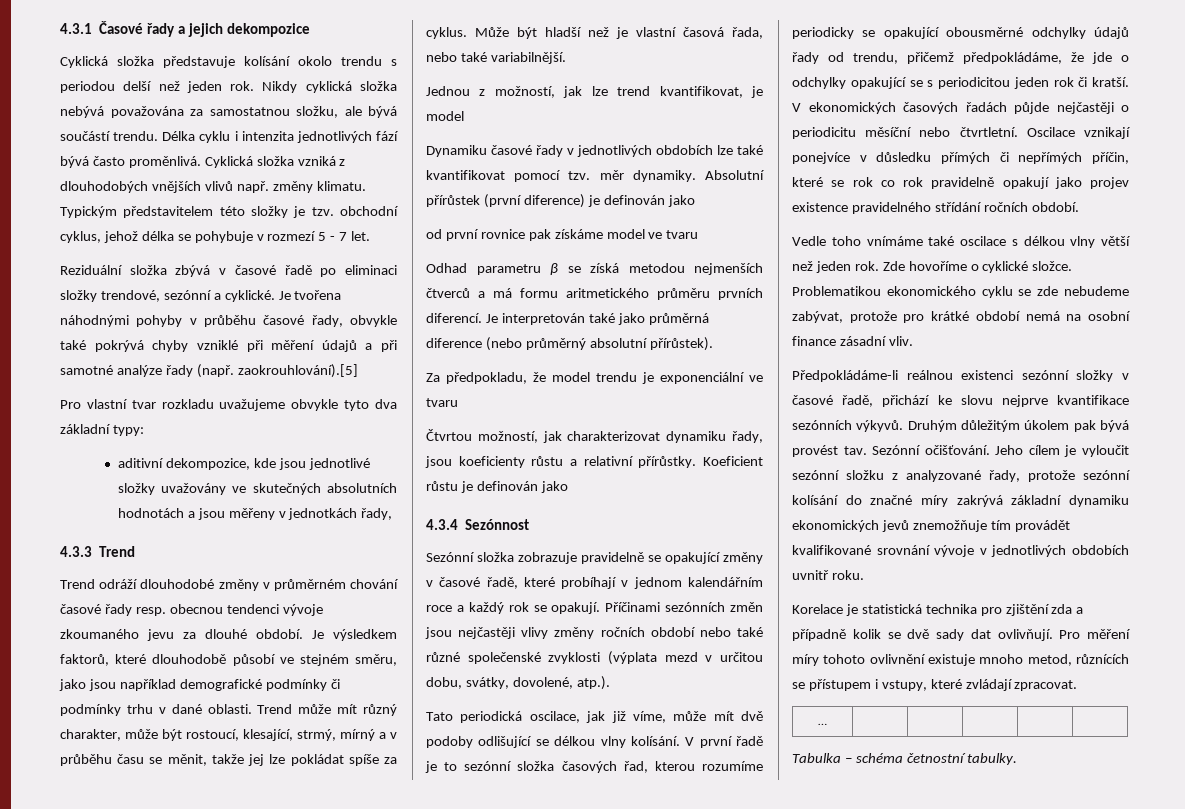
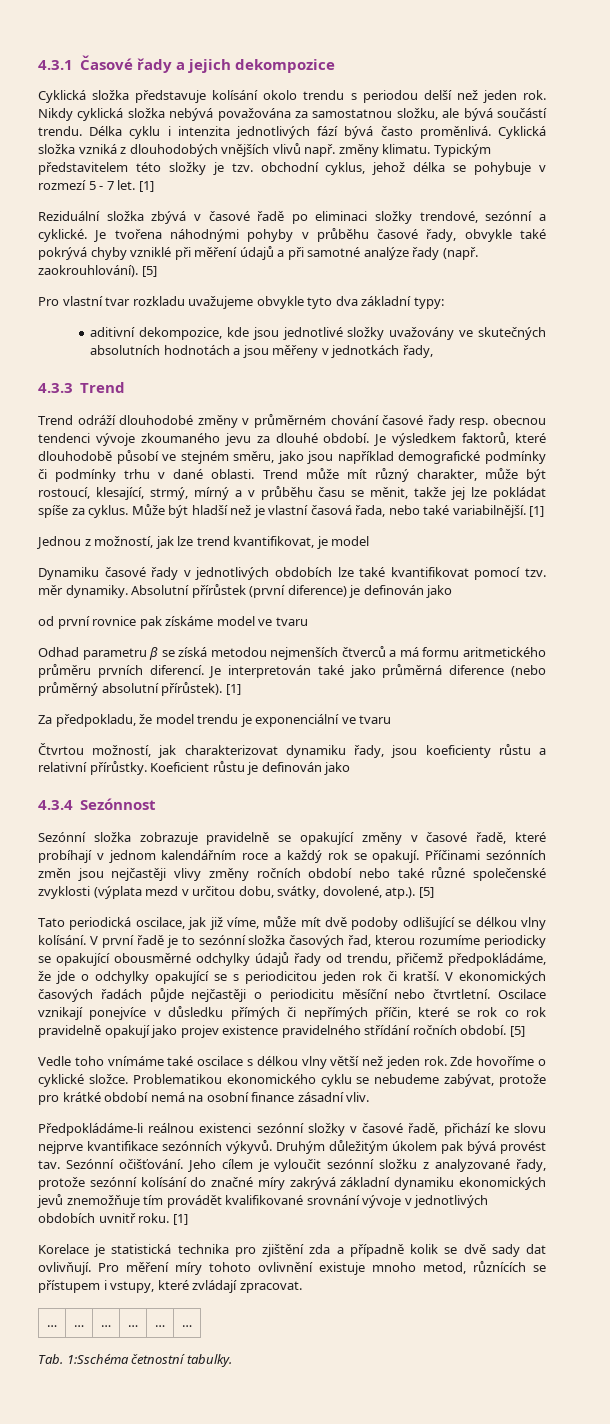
- Typickým představitelem této složky je tzv. obchodní cyklus, jehož délka se pohybuje v rozmezí 5 - 7 let.
+ Typickým představitelem této složky je tzv. obchodní cyklus, jehož délka se pohybuje v rozmezí 5 - 7 let. [1]
- Je tvořena náhodnými pohyby v průběhu časové řady, obvykle také pokrývá chyby vzniklé při měření údajů a při samotné analýze řady (např. zaokrouhlování).[5]
+ Je tvořena náhodnými pohyby v průběhu časové řady, obvykle také pokrývá chyby vzniklé při měření údajů a při samotné analýze řady (např. zaokrouhlování). [5]
- Může být hladší než je vlastní časová řada, nebo také variabilnější.
+ Může být hladší než je vlastní časová řada, nebo také variabilnější. [1]
- Je interpretován také jako průměrná diference (nebo průměrný absolutní přírůstek).
+ Je interpretován také jako průměrná diference (nebo průměrný absolutní přírůstek). [1]
- Příčinami sezónních změn jsou nejčastěji vlivy změny ročních období nebo také různé společenské zvyklosti (výplata mezd v určitou dobu, svátky, dovolené, atp.).
+ Příčinami sezónních změn jsou nejčastěji vlivy změny ročních období nebo také různé společenské zvyklosti (výplata mezd v určitou dobu, svátky, dovolené, atp.). [5]
- Oscilace vznikají ponejvíce v důsledku přímých či nepřímých příčin, které se rok co rok pravidelně opakují jako projev existence pravidelného střídání ročních období.
+ Oscilace vznikají ponejvíce v důsledku přímých či nepřímých příčin, které se rok co rok pravidelně opakují jako projev existence pravidelného střídání ročních období. [5]
- Problematikou ekonomického cyklu se zde nebudeme zabývat, protože pro krátké období nemá na osobní finance zásadní vliv.
+ Problematikou ekonomického cyklu se nebudeme zabývat, protože pro krátké období nemá na osobní finance zásadní vliv.
- Jeho cílem je vyloučit sezónní složku z analyzované řady, protože sezónní kolísání do značné míry zakrývá základní dynamiku ekonomických jevů znemožňuje tím provádět kvalifikované srovnání vývoje v jednotlivých obdobích uvnitř roku.
+ Jeho cílem je vyloučit sezónní složku z analyzované řady, protože sezónní kolísání do značné míry zakrývá základní dynamiku ekonomických jevů znemožňuje tím provádět kvalifikované srovnání vývoje v jednotlivých obdobích uvnitř roku. [1]
- … | | | | |
- Tabulka – schéma četnostní tabulky.
+ … | … | … | … | … | …
+ Tab. 1:Sschéma četnostní tabulky.

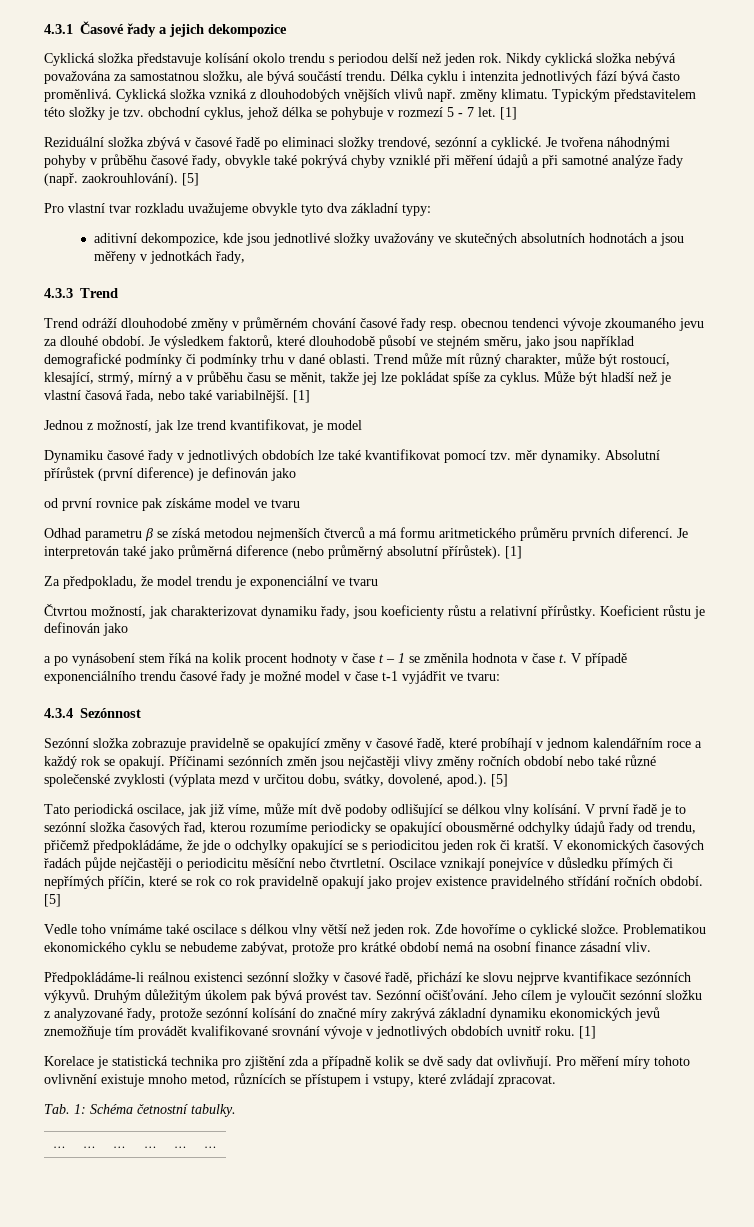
+ a po vynásobení stem říká na kolik procent hodnoty v čase t – 1 se změnila hodnota v čase t. V případě exponenciálního trendu časové řady je možné model v čase t-1 vyjádřit ve tvaru:
- Příčinami sezónních změn jsou nejčastěji vlivy změny ročních období nebo také různé společenské zvyklosti (výplata mezd v určitou dobu, svátky, dovolené, atp.). [5]
+ Příčinami sezónních změn jsou nejčastěji vlivy změny ročních období nebo také různé společenské zvyklosti (výplata mezd v určitou dobu, svátky, dovolené, apod.). [5]
+ Tab. 1: Schéma četnostní tabulky.
- Tab. 1:Sschéma četnostní tabulky.

